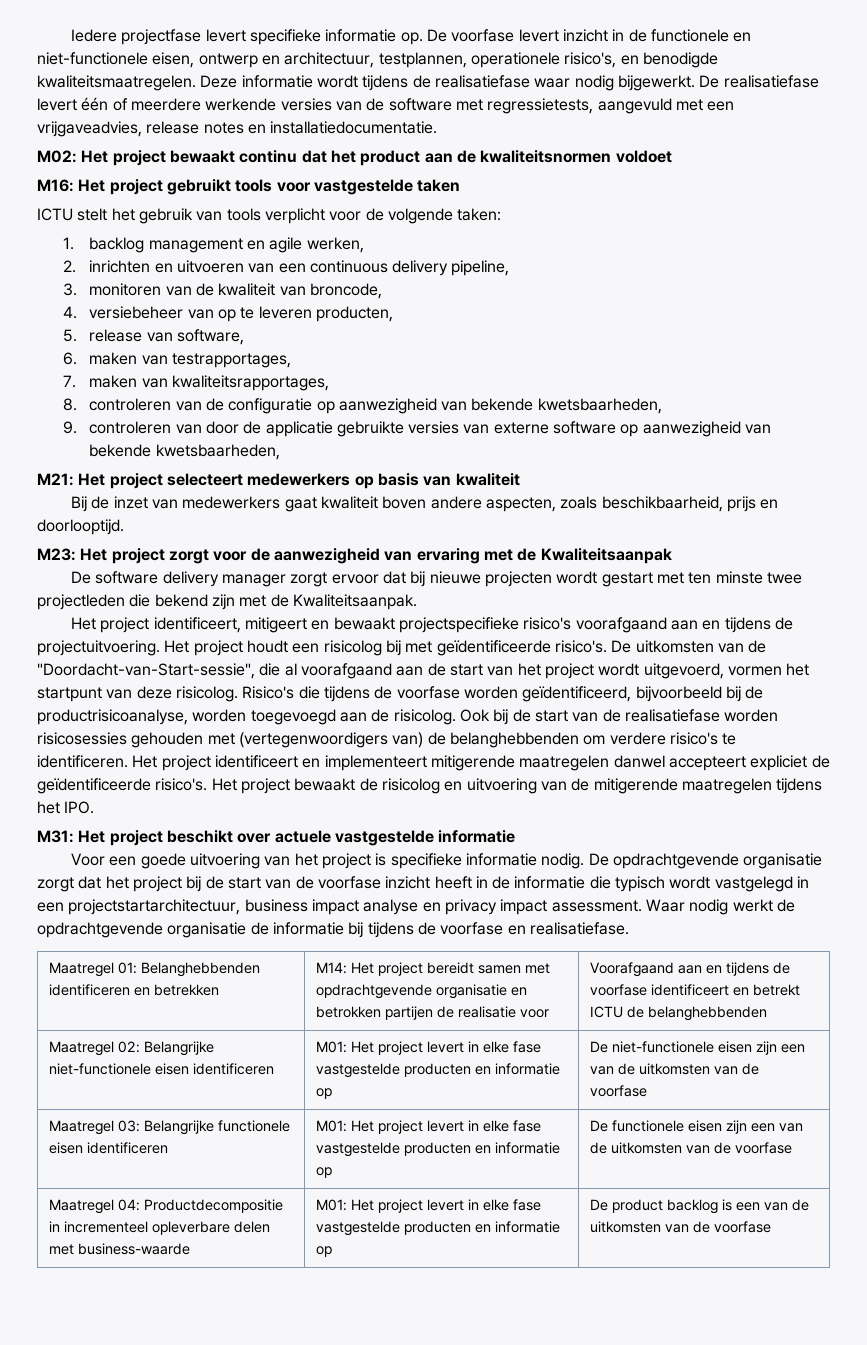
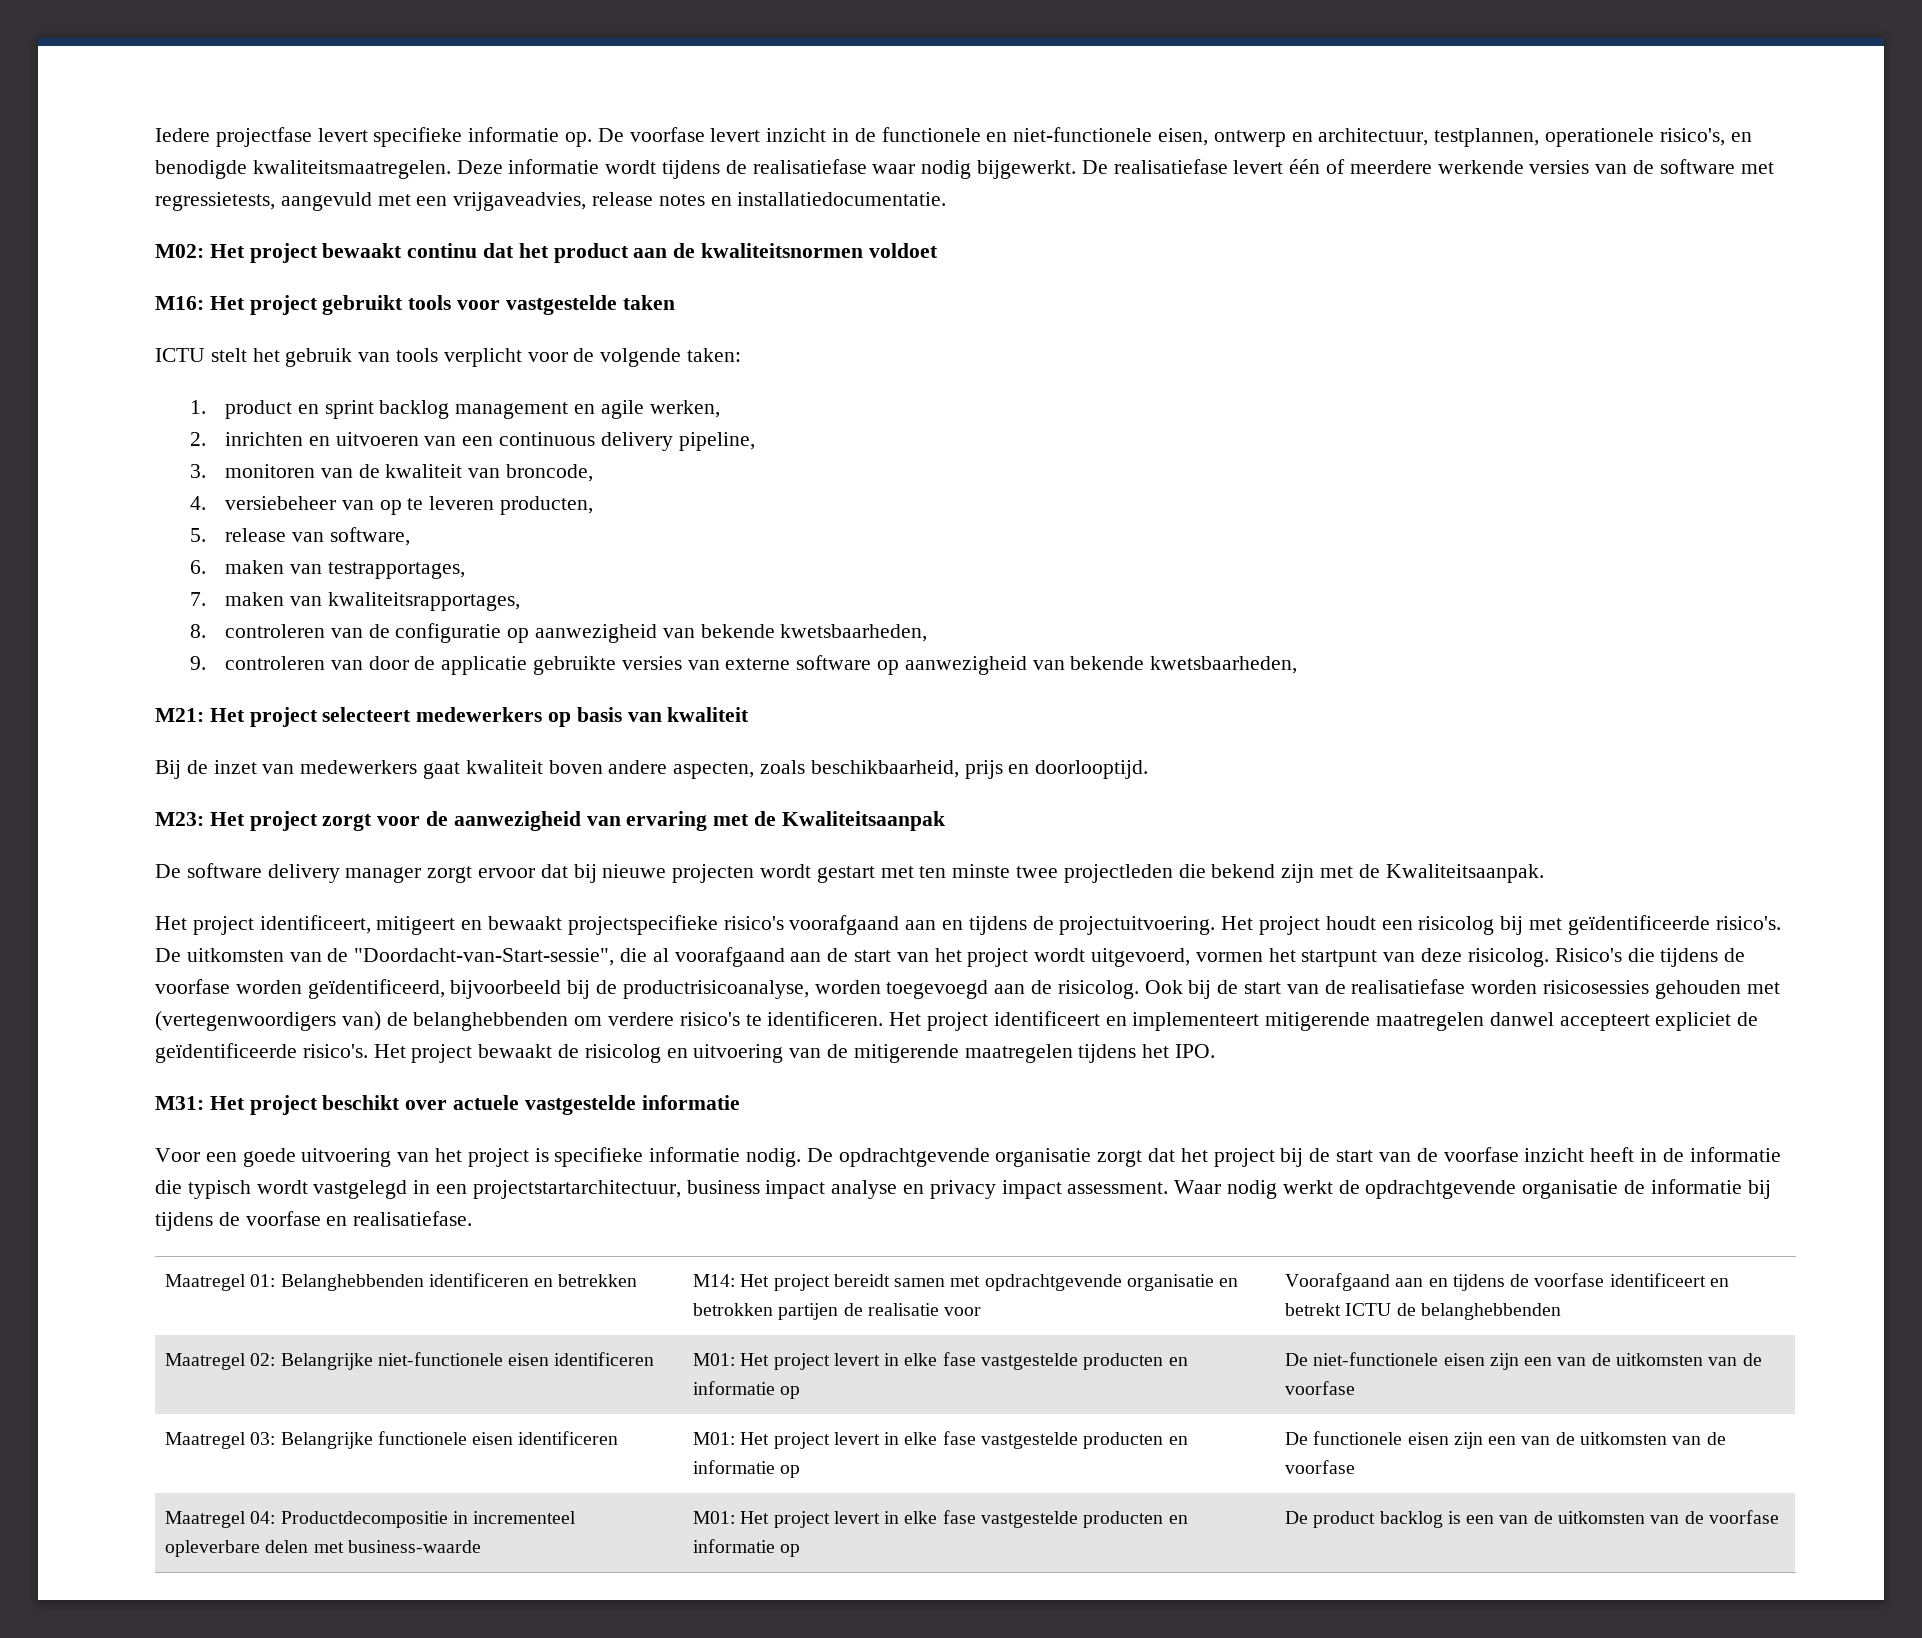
- 1. backlog management en agile werken,
+ 1. product en sprint backlog management en agile werken,

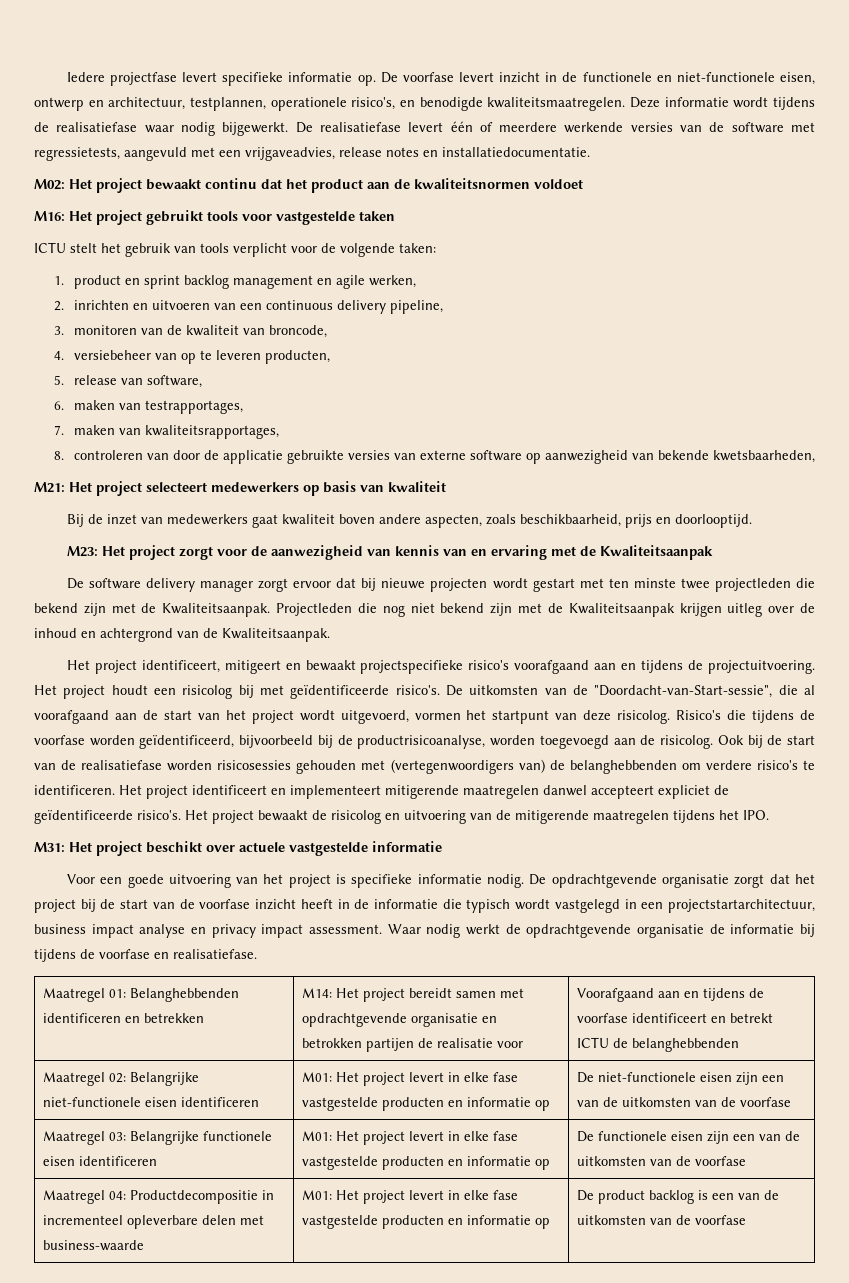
- 8. controleren van de configuratie op aanwezigheid van bekende kwetsbaarheden,
- 9. controleren van door de applicatie gebruikte versies van externe software op aanwezigheid van bekende kwetsbaarheden,
+ 8. controleren van door de applicatie gebruikte versies van externe software op aanwezigheid van bekende kwetsbaarheden,
- M23: Het project zorgt voor de aanwezigheid van ervaring met de Kwaliteitsaanpak
+ M23: Het project zorgt voor de aanwezigheid van kennis van en ervaring met de Kwaliteitsaanpak
+ Projectleden die nog niet bekend zijn met de Kwaliteitsaanpak krijgen uitleg over de inhoud en achtergrond van de Kwaliteitsaanpak.

